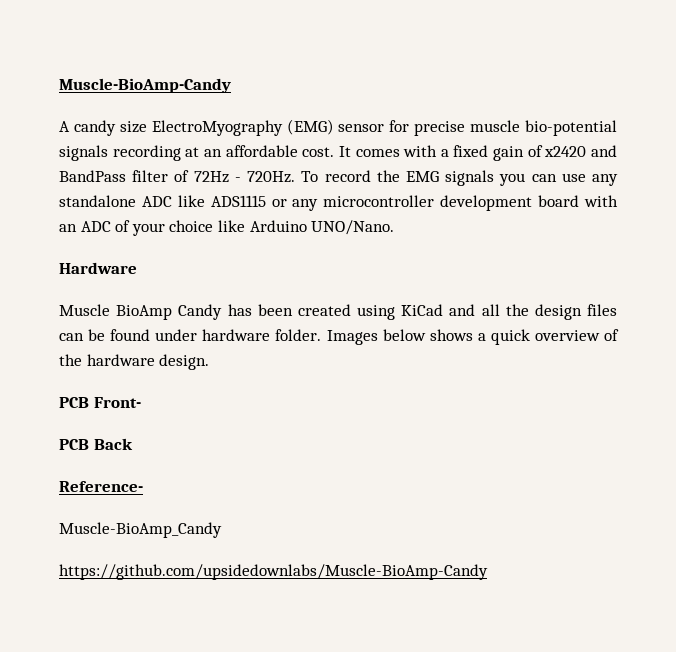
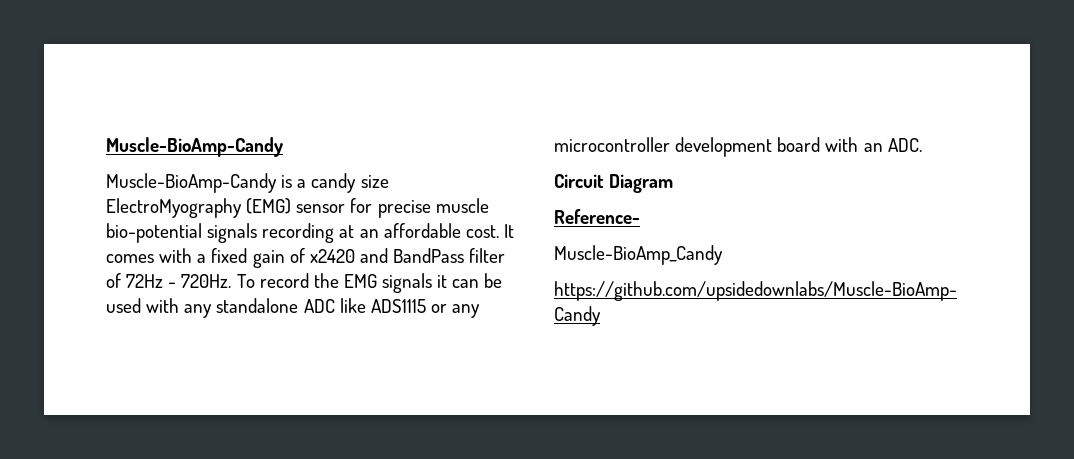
- A candy size ElectroMyography (EMG) sensor for precise muscle bio-potential signals recording at an affordable cost.
+ Muscle-BioAmp-Candy is a candy size ElectroMyography (EMG) sensor for precise muscle bio-potential signals recording at an affordable cost.
- To record the EMG signals you can use any standalone ADC like ADS1115 or any microcontroller development board with an ADC of your choice like Arduino UNO/Nano.
- Hardware
- Muscle BioAmp Candy has been created using KiCad and all the design files can be found under hardware folder. Images below shows a quick overview of the hardware design.
- PCB Front-
- PCB Back
+ To record the EMG signals it can be used with any standalone ADC like ADS1115 or any microcontroller development board with an ADC.
+ Circuit Diagram

